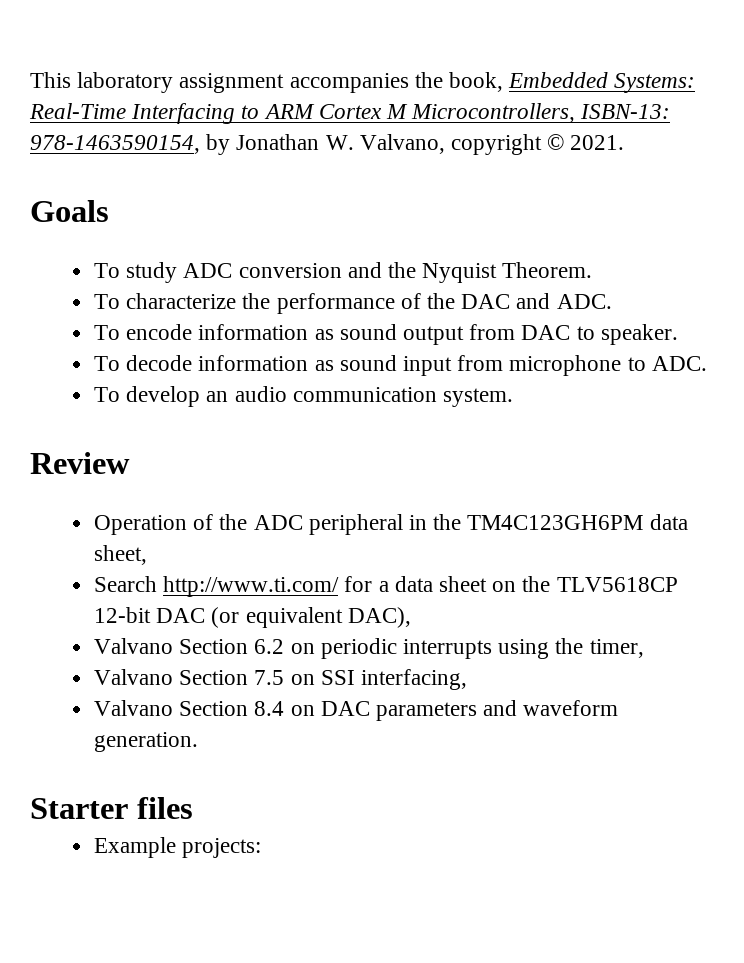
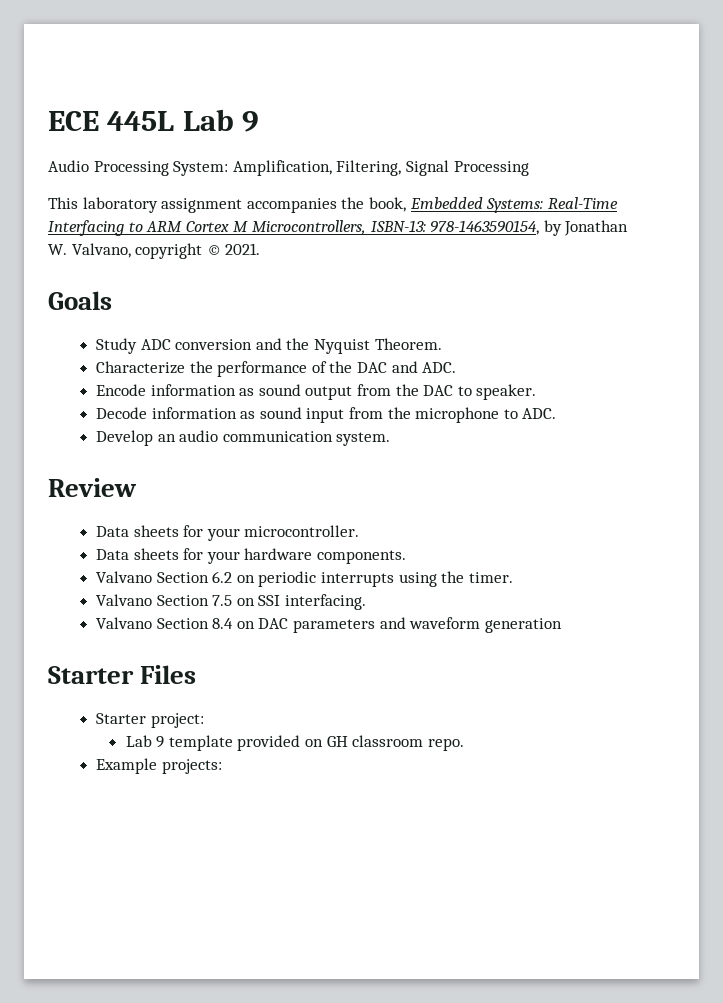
+ ECE 445L Lab 9
+ Audio Processing System: Amplification, Filtering, Signal Processing
- To study ADC conversion and the Nyquist Theorem.
+ Study ADC conversion and the Nyquist Theorem.
- To characterize the performance of the DAC and ADC.
+ Characterize the performance of the DAC and ADC.
- To encode information as sound output from DAC to speaker.
+ Encode information as sound output from the DAC to speaker.
- To decode information as sound input from microphone to ADC.
+ Decode information as sound input from the microphone to ADC.
- To develop an audio communication system.
+ Develop an audio communication system.
- Operation of the ADC peripheral in the TM4C123GH6PM data sheet,
- Search http://www.ti.com/ for a data sheet on the TLV5618CP 12-bit DAC (or equivalent DAC),
+ Data sheets for your microcontroller.
+ Data sheets for your hardware components.
- Valvano Section 6.2 on periodic interrupts using the timer,
+ Valvano Section 6.2 on periodic interrupts using the timer.
- Valvano Section 7.5 on SSI interfacing,
+ Valvano Section 7.5 on SSI interfacing.
- Valvano Section 8.4 on DAC parameters and waveform generation.
- Starter files
+ Valvano Section 8.4 on DAC parameters and waveform generation
+ Starter Files
+ Starter project:
+ Lab 9 template provided on GH classroom repo.

